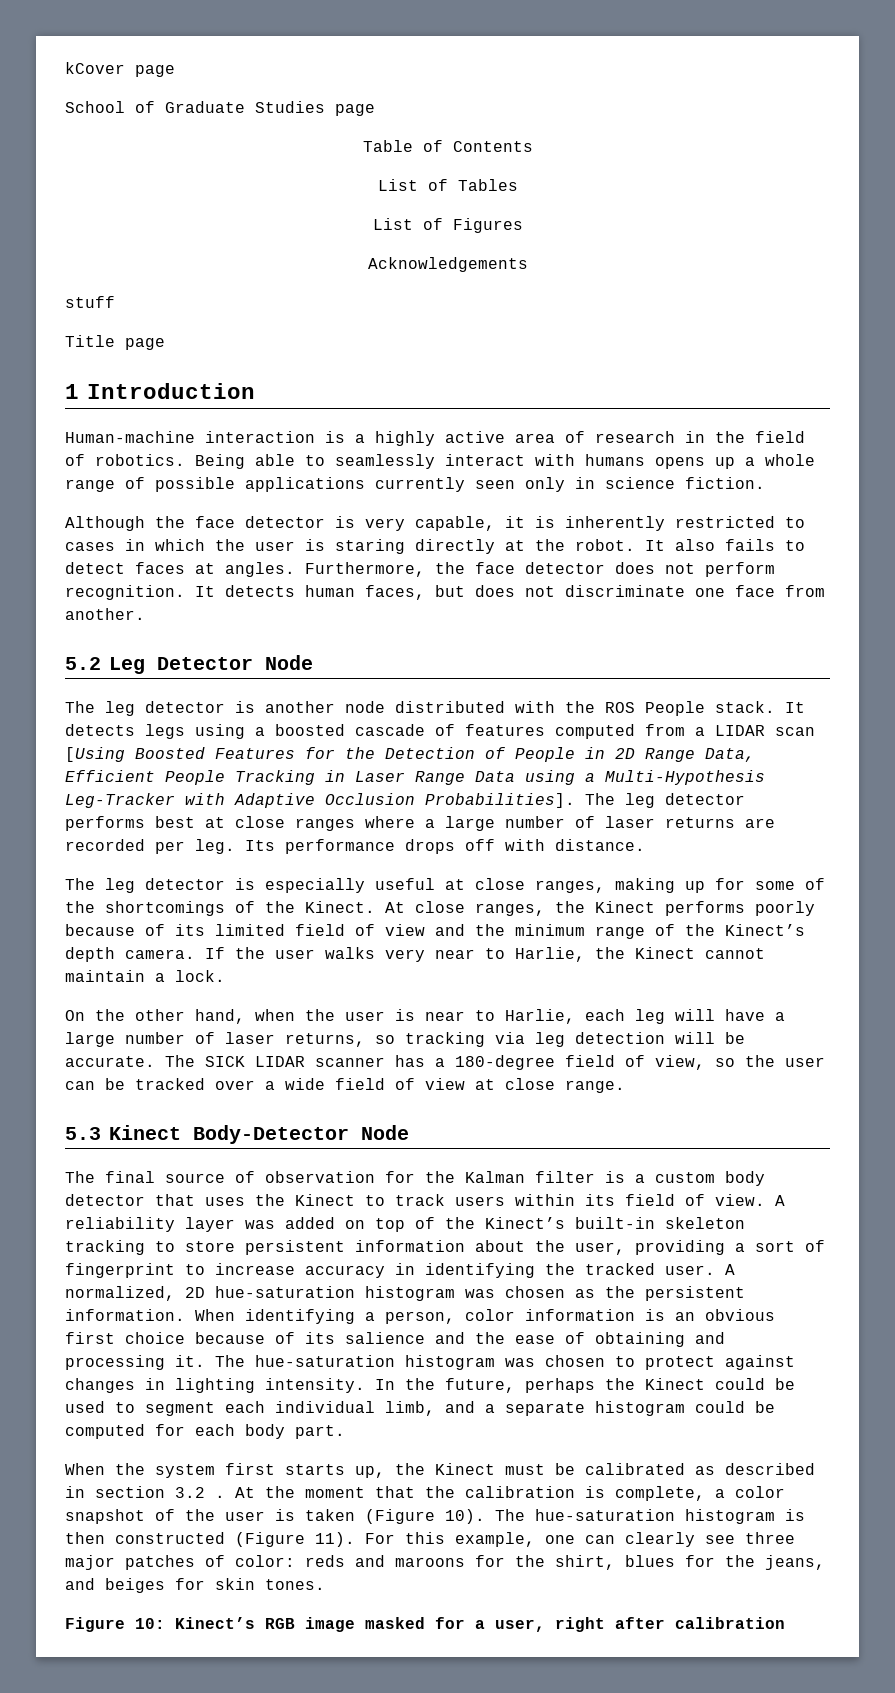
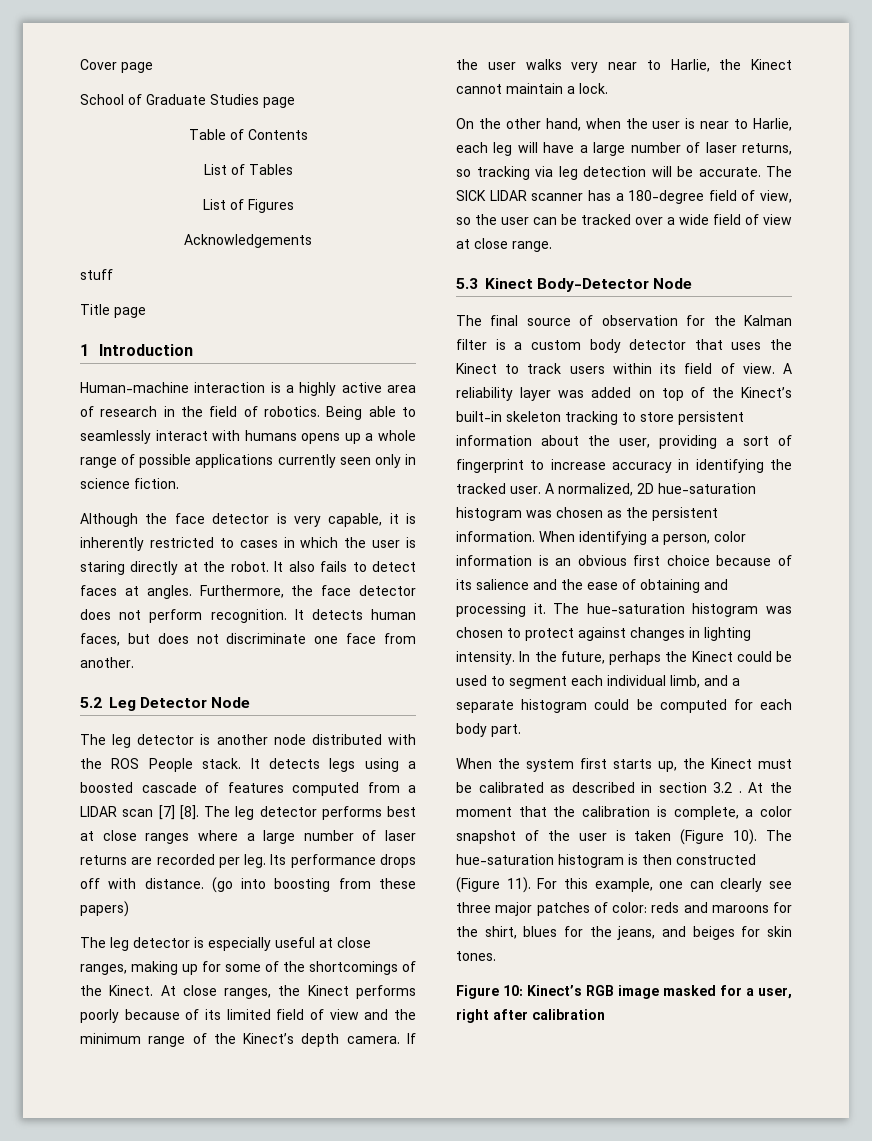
- kCover page
+ Cover page
- It detects legs using a boosted cascade of features computed from a LIDAR scan [Using Boosted Features for the Detection of People in 2D Range Data, Efficient People Tracking in Laser Range Data using a Multi-Hypothesis Leg-Tracker with Adaptive Occlusion Probabilities].
+ It detects legs using a boosted cascade of features computed from a LIDAR scan [7] [8].
+ (go into boosting from these papers)

